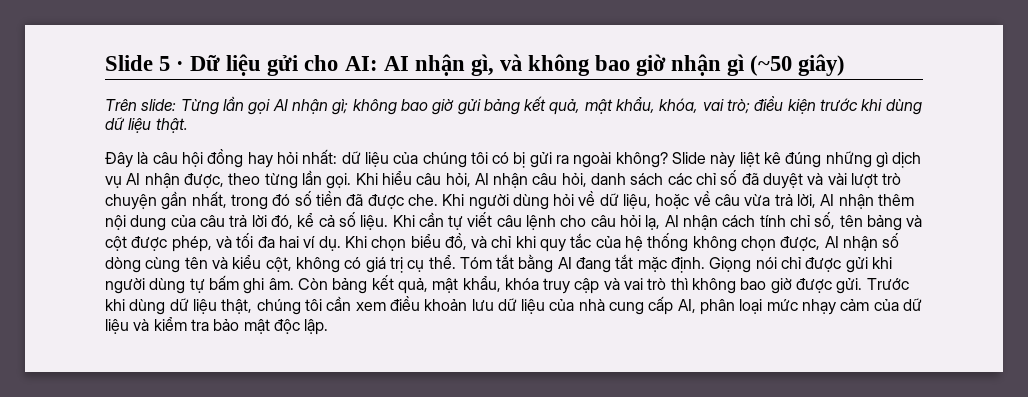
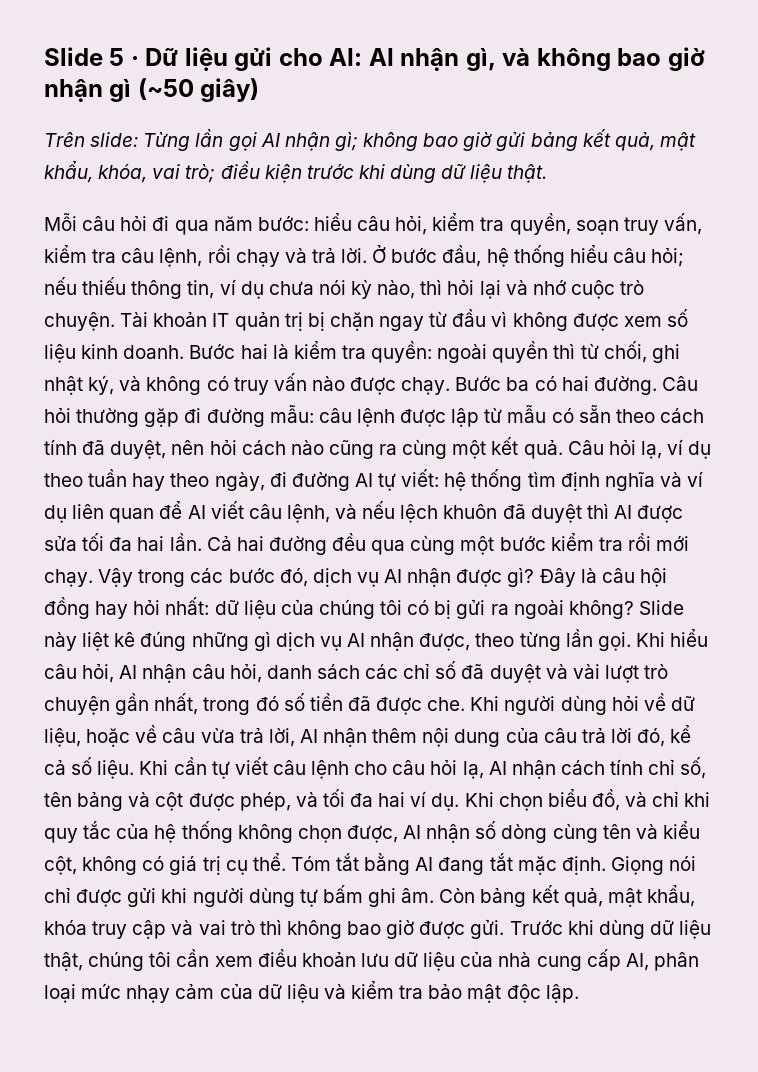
+ Mỗi câu hỏi đi qua năm bước: hiểu câu hỏi, kiểm tra quyền, soạn truy vấn, kiểm tra câu lệnh, rồi chạy và trả lời. Ở bước đầu, hệ thống hiểu câu hỏi; nếu thiếu thông tin, ví dụ chưa nói kỳ nào, thì hỏi lại và nhớ cuộc trò chuyện. Tài khoản IT quản trị bị chặn ngay từ đầu vì không được xem số liệu kinh doanh. Bước hai là kiểm tra quyền: ngoài quyền thì từ chối, ghi nhật ký, và không có truy vấn nào được chạy. Bước ba có hai đường. Câu hỏi thường gặp đi đường mẫu: câu lệnh được lập từ mẫu có sẵn theo cách tính đã duyệt, nên hỏi cách nào cũng ra cùng một kết quả. Câu hỏi lạ, ví dụ theo tuần hay theo ngày, đi đường AI tự viết: hệ thống tìm định nghĩa và ví dụ liên quan để AI viết câu lệnh, và nếu lệch khuôn đã duyệt thì AI được sửa tối đa hai lần. Cả hai đường đều qua cùng một bước kiểm tra rồi mới chạy. Vậy trong các bước đó, dịch vụ AI nhận được gì?

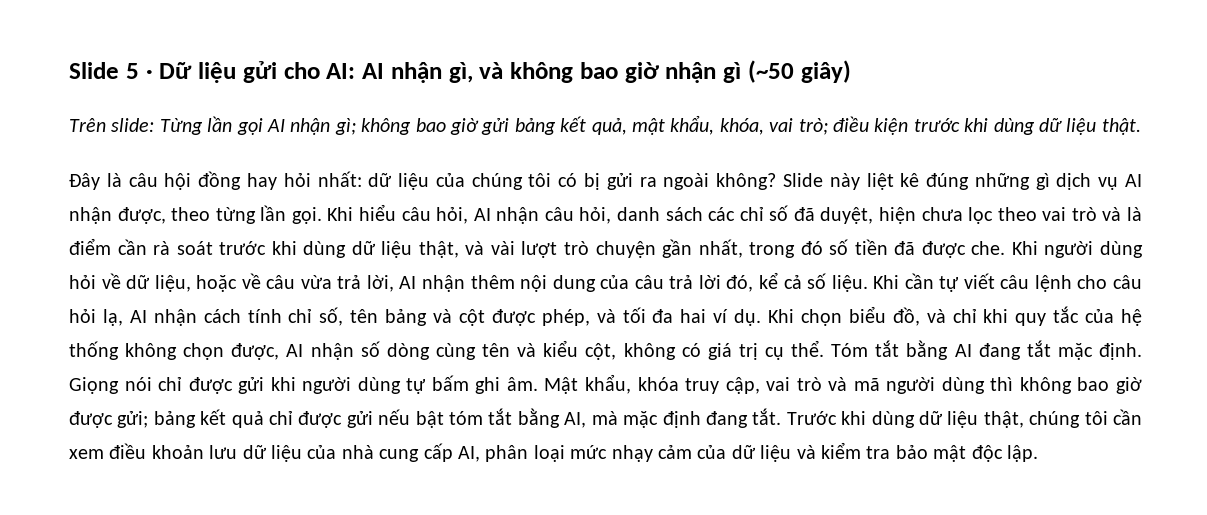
- Mỗi câu hỏi đi qua năm bước: hiểu câu hỏi, kiểm tra quyền, soạn truy vấn, kiểm tra câu lệnh, rồi chạy và trả lời. Ở bước đầu, hệ thống hiểu câu hỏi; nếu thiếu thông tin, ví dụ chưa nói kỳ nào, thì hỏi lại và nhớ cuộc trò chuyện. Tài khoản IT quản trị bị chặn ngay từ đầu vì không được xem số liệu kinh doanh. Bước hai là kiểm tra quyền: ngoài quyền thì từ chối, ghi nhật ký, và không có truy vấn nào được chạy. Bước ba có hai đường. Câu hỏi thường gặp đi đường mẫu: câu lệnh được lập từ mẫu có sẵn theo cách tính đã duyệt, nên hỏi cách nào cũng ra cùng một kết quả. Câu hỏi lạ, ví dụ theo tuần hay theo ngày, đi đường AI tự viết: hệ thống tìm định nghĩa và ví dụ liên quan để AI viết câu lệnh, và nếu lệch khuôn đã duyệt thì AI được sửa tối đa hai lần. Cả hai đường đều qua cùng một bước kiểm tra rồi mới chạy. Vậy trong các bước đó, dịch vụ AI nhận được gì?
- Khi hiểu câu hỏi, AI nhận câu hỏi, danh sách các chỉ số đã duyệt và vài lượt trò chuyện gần nhất, trong đó số tiền đã được che.
+ Khi hiểu câu hỏi, AI nhận câu hỏi, danh sách các chỉ số đã duyệt, hiện chưa lọc theo vai trò và là điểm cần rà soát trước khi dùng dữ liệu thật, và vài lượt trò chuyện gần nhất, trong đó số tiền đã được che.
- Còn bảng kết quả, mật khẩu, khóa truy cập và vai trò thì không bao giờ được gửi.
+ Mật khẩu, khóa truy cập, vai trò và mã người dùng thì không bao giờ được gửi; bảng kết quả chỉ được gửi nếu bật tóm tắt bằng AI, mà mặc định đang tắt.

